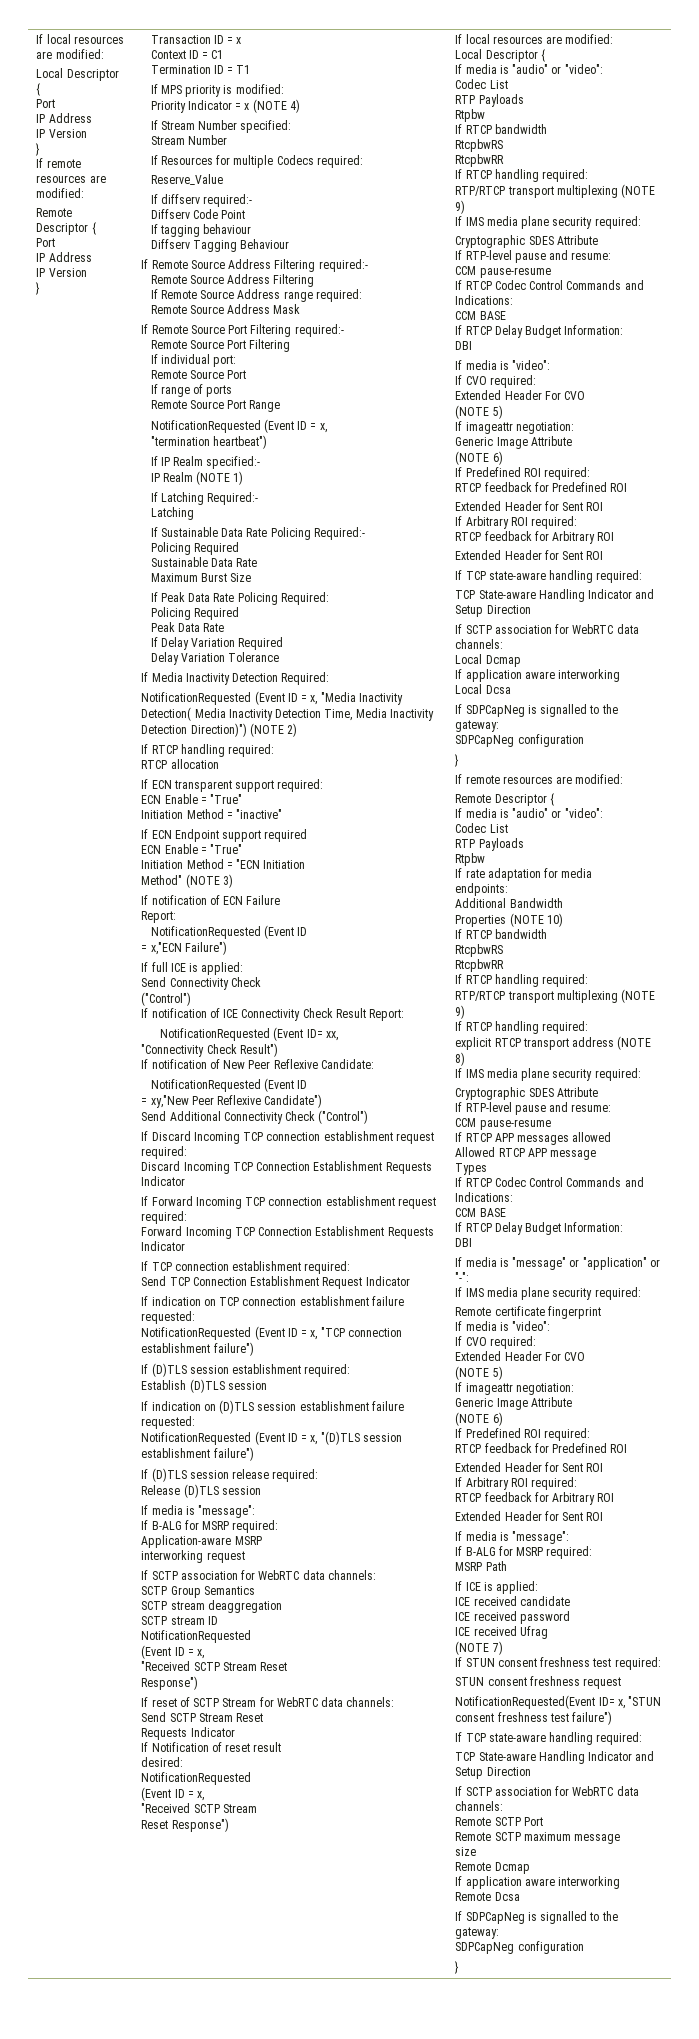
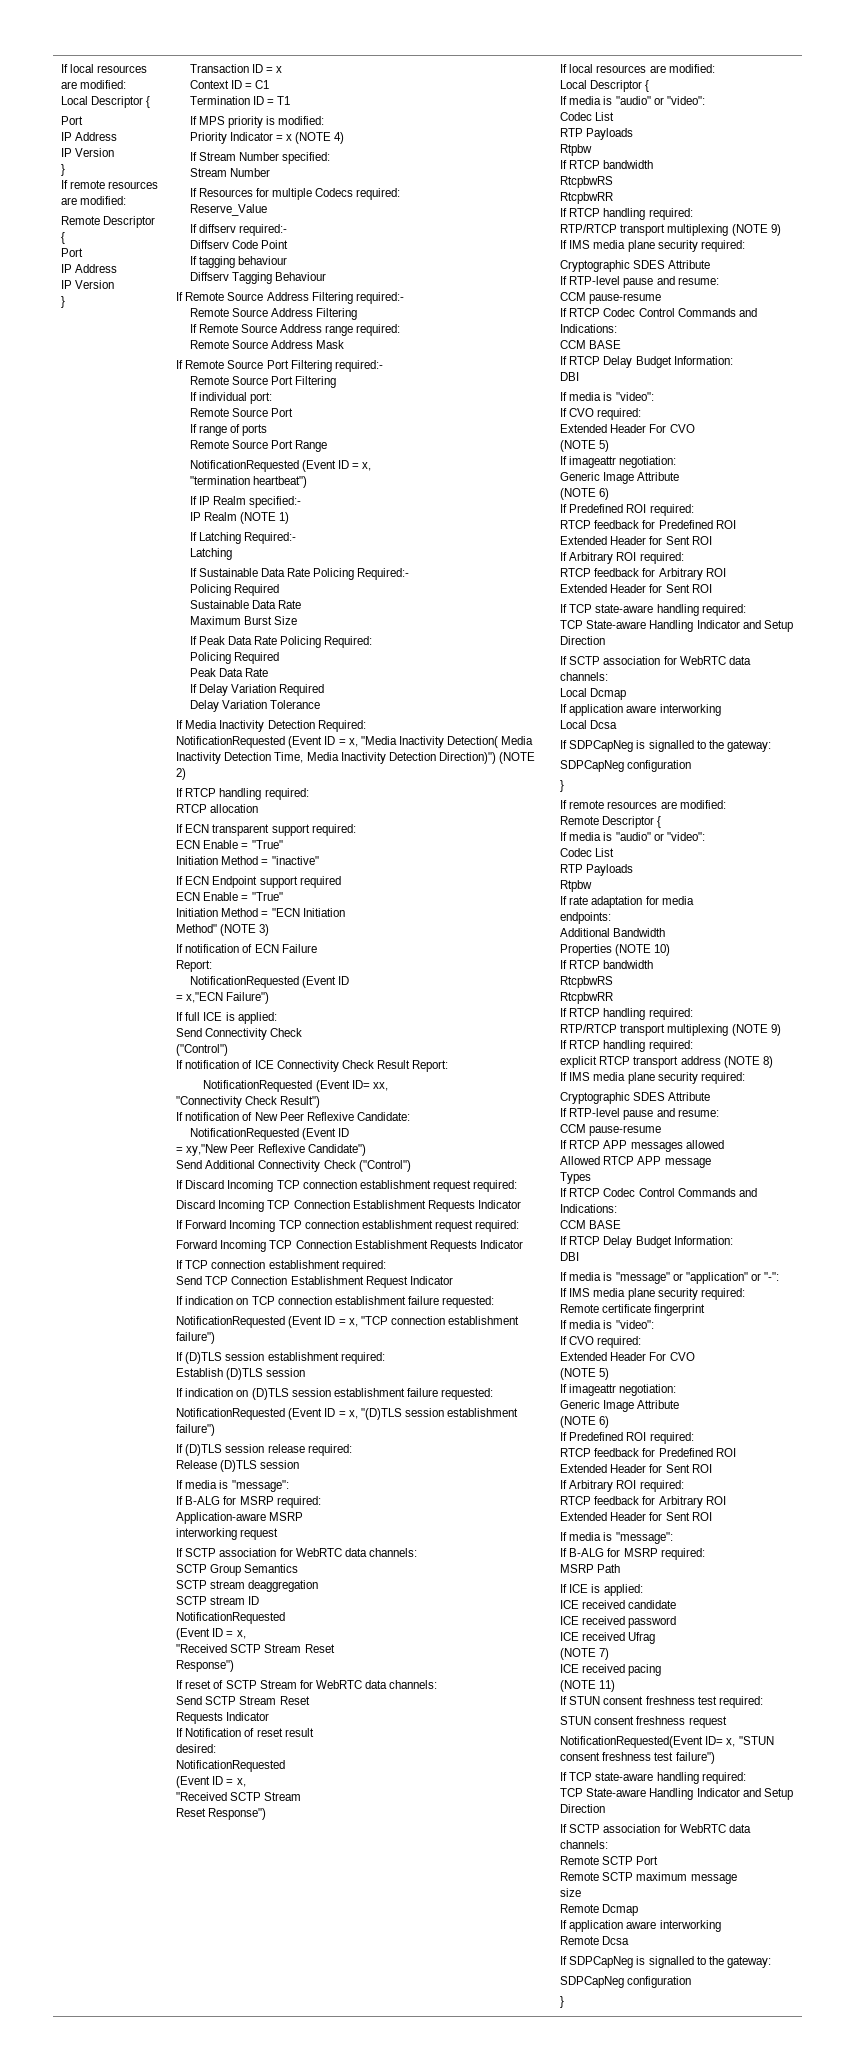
+ ICE received pacing
+ (NOTE 11)

